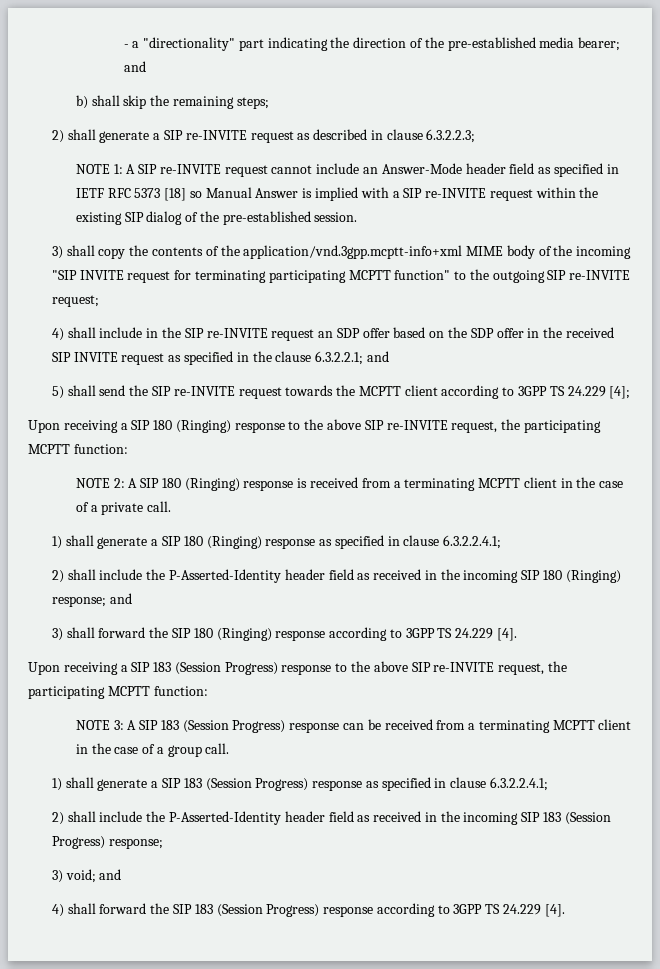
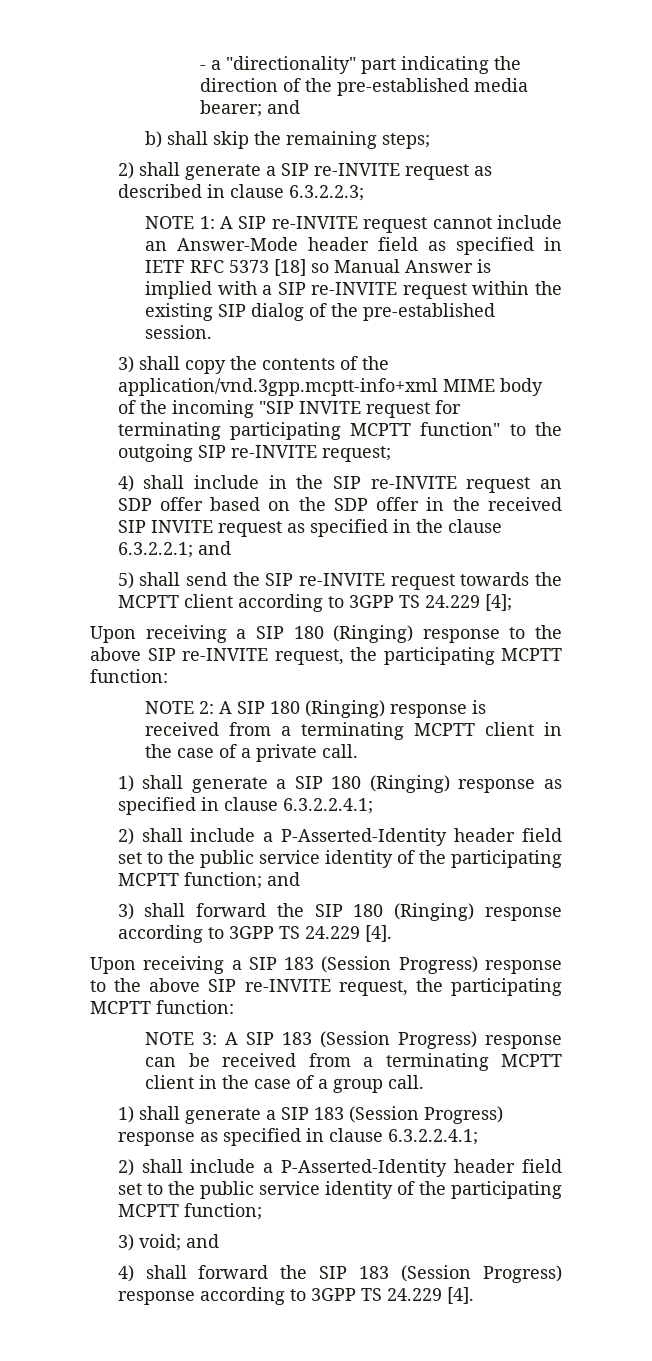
- 2) shall include the P-Asserted-Identity header field as received in the incoming SIP 180 (Ringing) response; and
+ 2) shall include a P-Asserted-Identity header field set to the public service identity of the participating MCPTT function; and
  1) shall generate a SIP 183 (Session Progress) response as specified in clause 6.3.2.2.4.1;
- 2) shall include the P-Asserted-Identity header field as received in the incoming SIP 183 (Session Progress) response;
+ 2) shall include a P-Asserted-Identity header field set to the public service identity of the participating MCPTT function;

